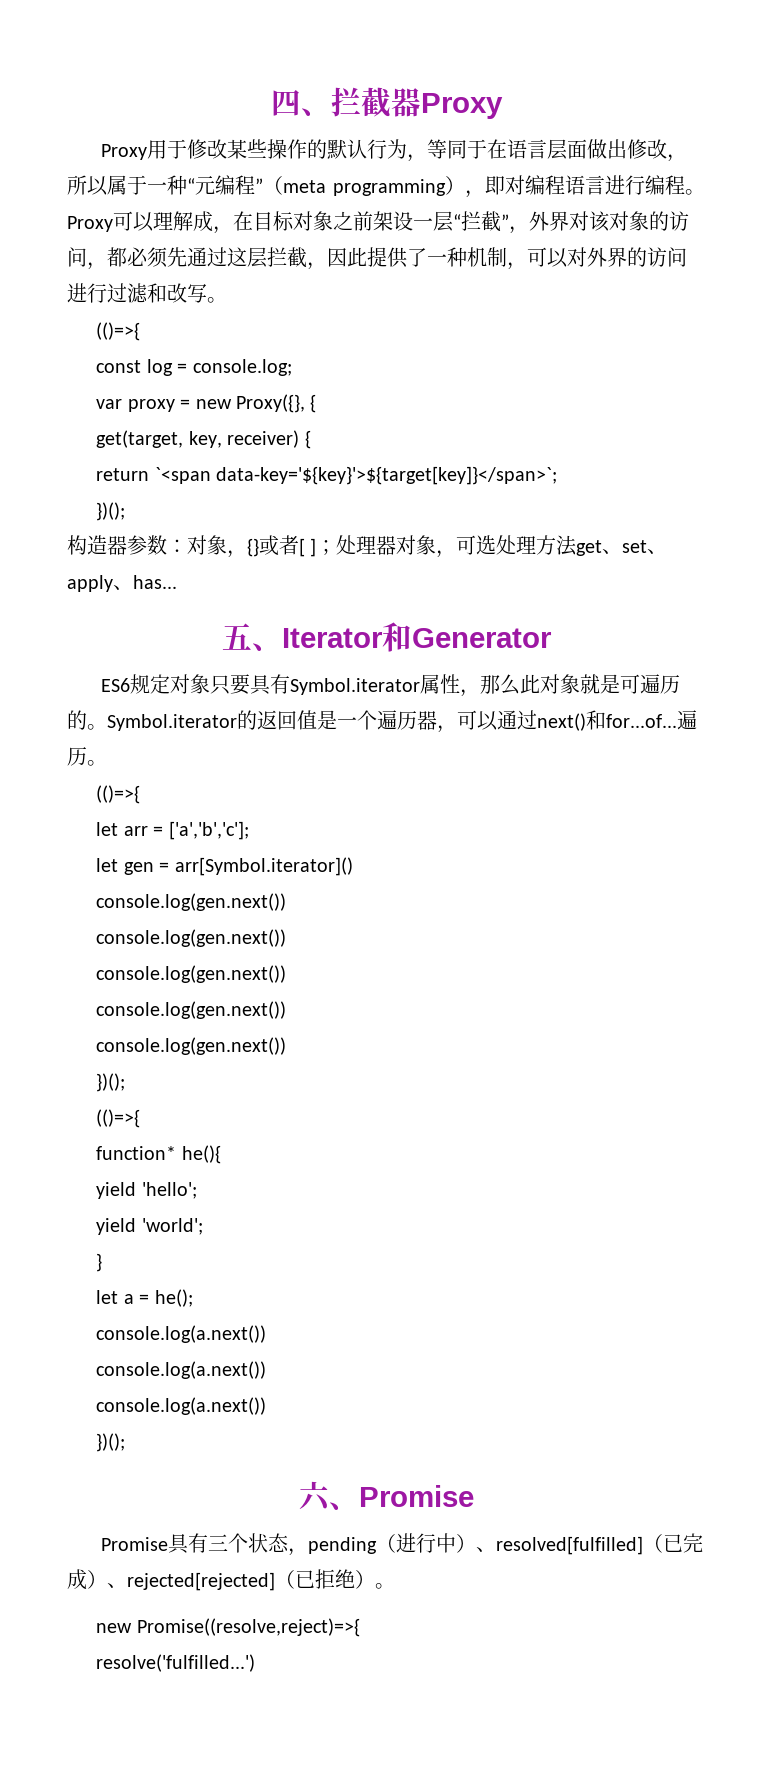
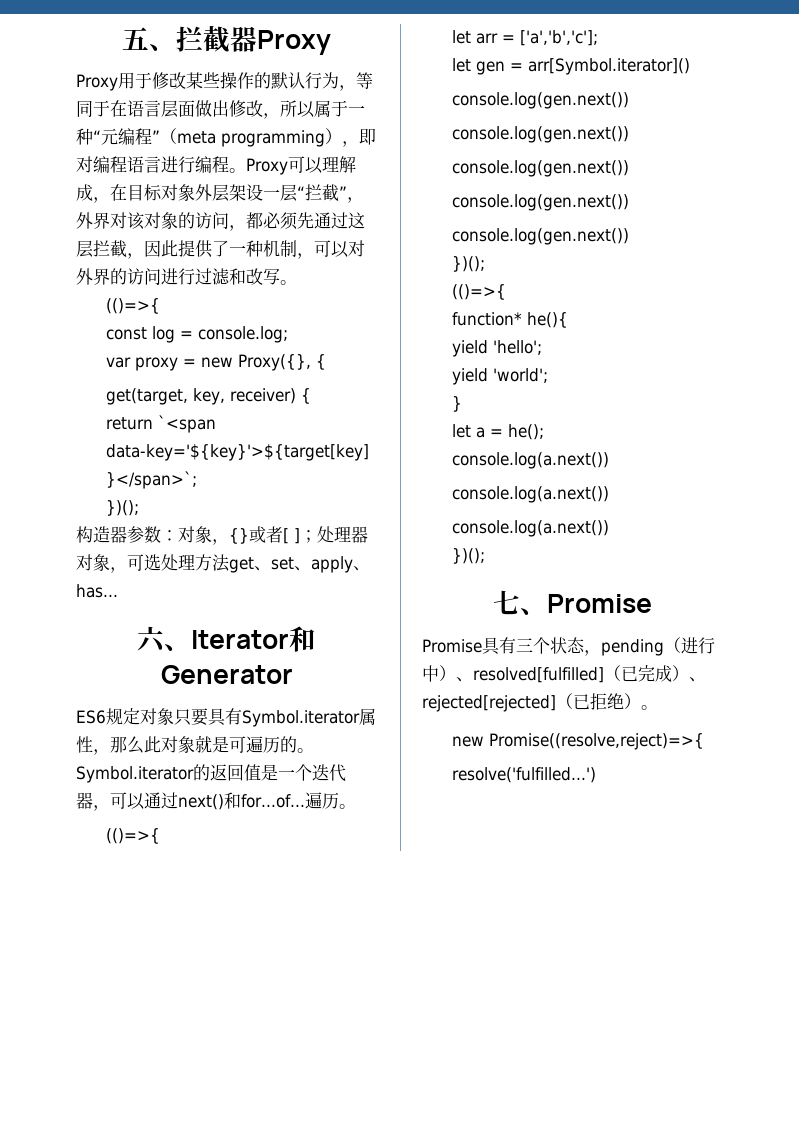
- 四、拦截器Proxy
+ 五、拦截器Proxy
- Proxy可以理解成，在目标对象之前架设一层“拦截”，外界对该对象的访问，都必须先通过这层拦截，因此提供了一种机制，可以对外界的访问进行过滤和改写。
+ Proxy可以理解成，在目标对象外层架设一层“拦截”，外界对该对象的访问，都必须先通过这层拦截，因此提供了一种机制，可以对外界的访问进行过滤和改写。
- 五、Iterator和Generator
+ 六、Iterator和Generator
- Symbol.iterator的返回值是一个遍历器，可以通过next()和for...of...
+ Symbol.iterator的返回值是一个迭代器，可以通过next()和for...of...
- 六、Promise
+ 七、Promise

